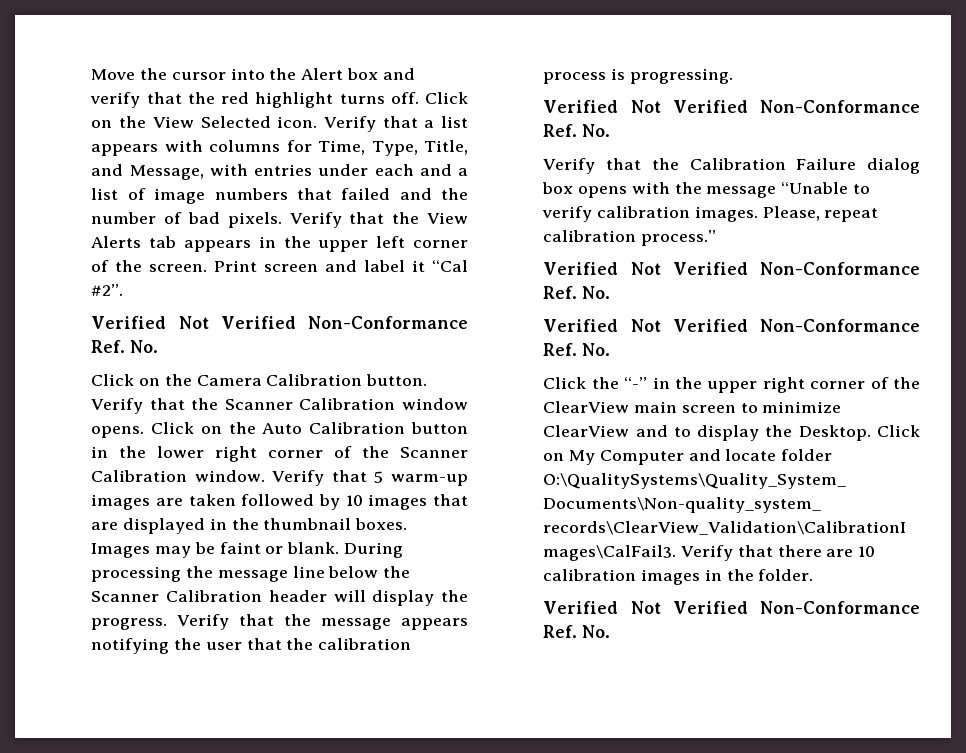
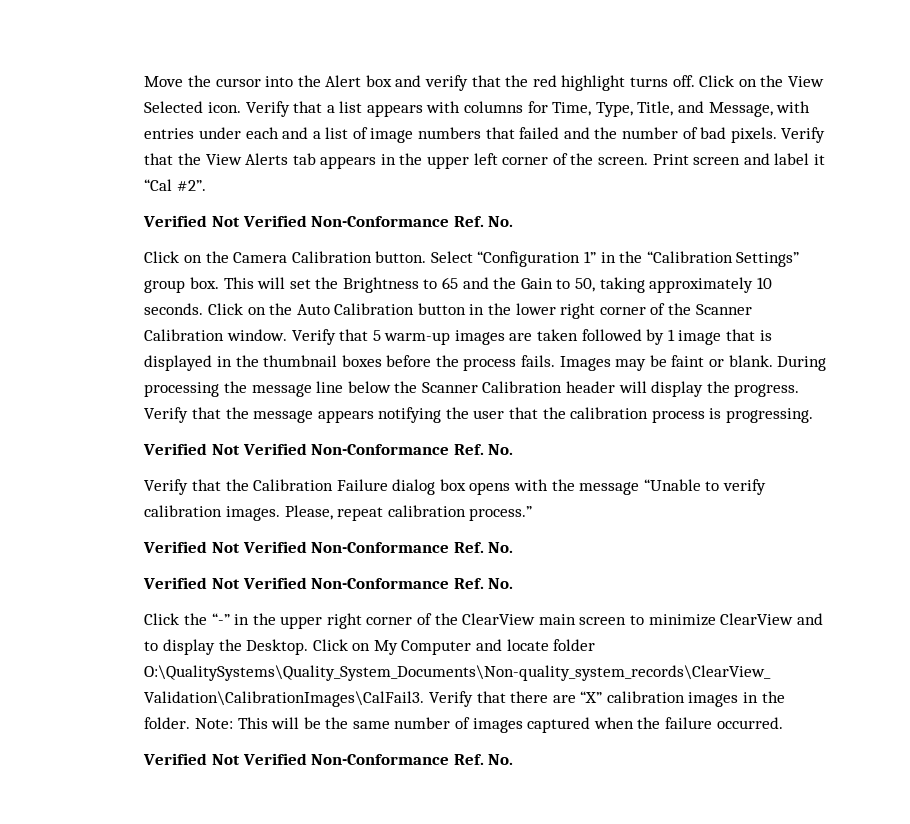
- Verify that the Scanner Calibration window opens.
+ Select “Configuration 1” in the “Calibration Settings” group box. This will set the Brightness to 65 and the Gain to 50, taking approximately 10 seconds.
- Verify that 5 warm-up images are taken followed by 10 images that are displayed in the thumbnail boxes.
+ Verify that 5 warm-up images are taken followed by 1 image that is displayed in the thumbnail boxes before the process fails.
- Verify that there are 10 calibration images in the folder.
+ Verify that there are “X” calibration images in the folder. Note: This will be the same number of images captured when the failure occurred.

